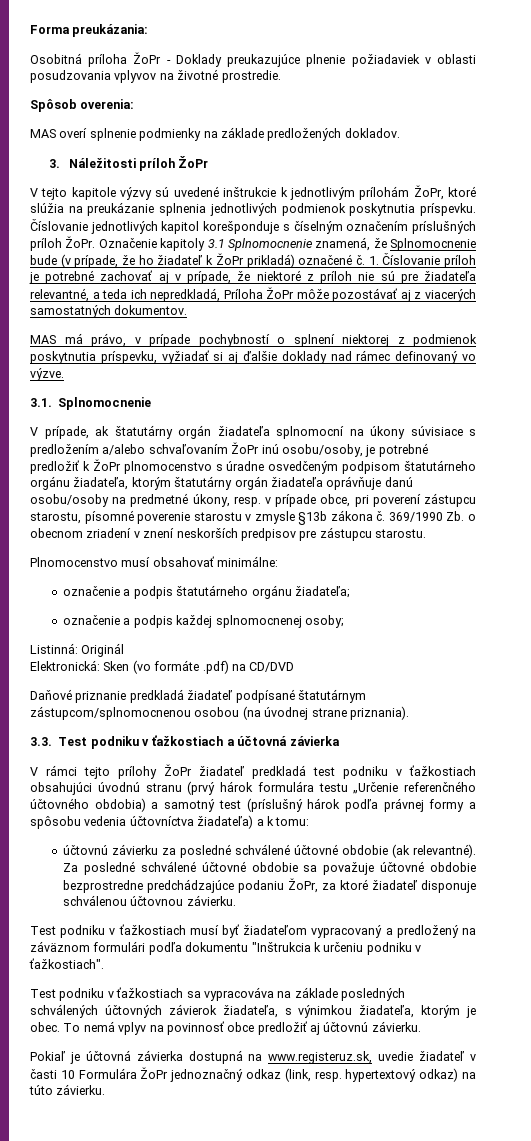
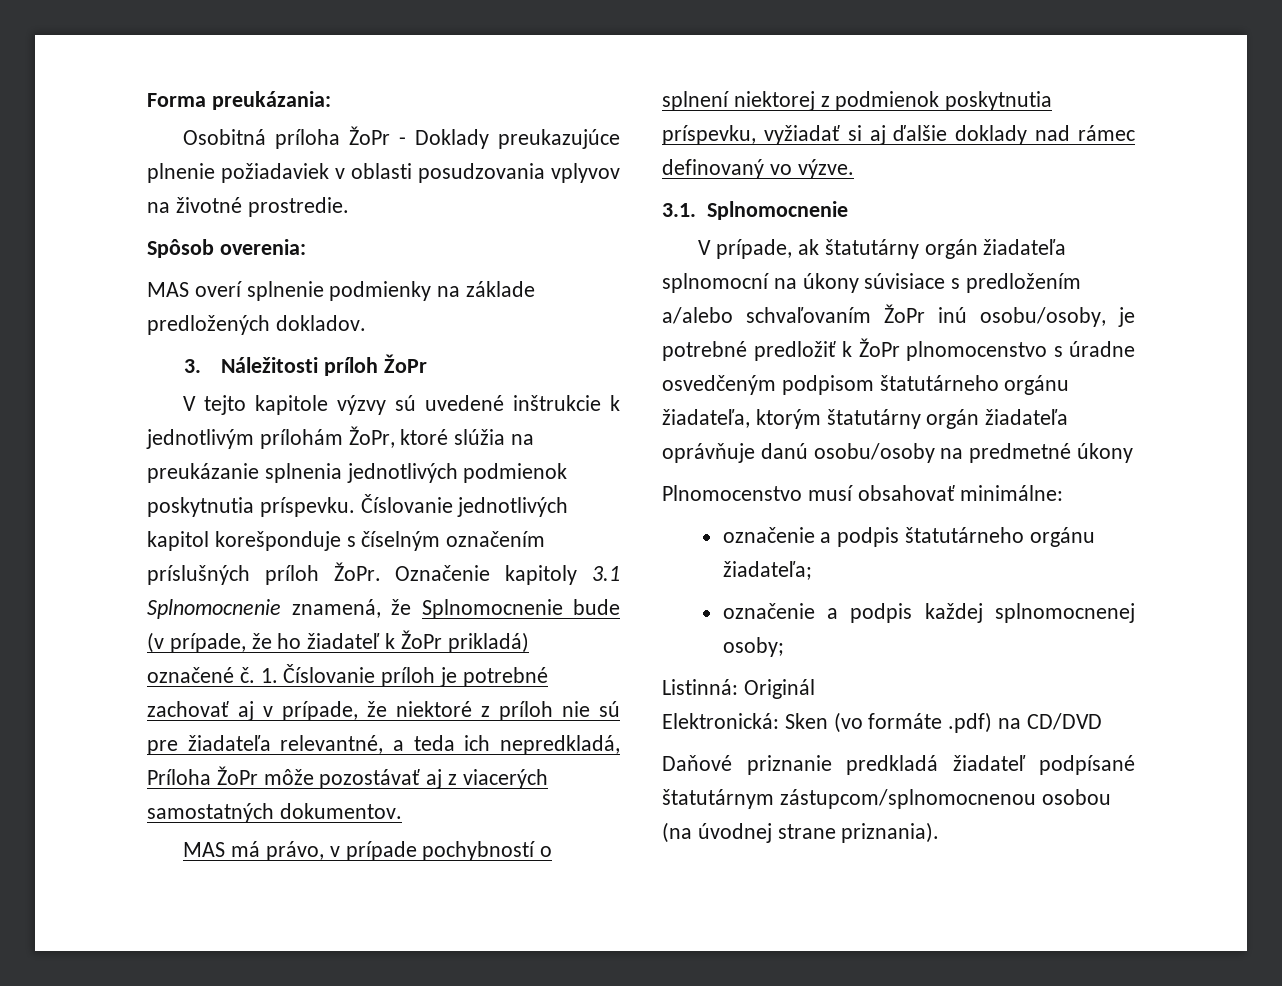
- V prípade, ak štatutárny orgán žiadateľa splnomocní na úkony súvisiace s predložením a/alebo schvaľovaním ŽoPr inú osobu/osoby, je potrebné predložiť k ŽoPr plnomocenstvo s úradne osvedčeným podpisom štatutárneho orgánu žiadateľa, ktorým štatutárny orgán žiadateľa oprávňuje danú osobu/osoby na predmetné úkony, resp. v prípade obce, pri poverení zástupcu starostu, písomné poverenie starostu v zmysle §13b zákona č. 369/1990 Zb. o obecnom zriadení v znení neskorších predpisov pre zástupcu starostu.
+ V prípade, ak štatutárny orgán žiadateľa splnomocní na úkony súvisiace s predložením a/alebo schvaľovaním ŽoPr inú osobu/osoby, je potrebné predložiť k ŽoPr plnomocenstvo s úradne osvedčeným podpisom štatutárneho orgánu žiadateľa, ktorým štatutárny orgán žiadateľa oprávňuje danú osobu/osoby na predmetné úkony
- 3.3. Test podniku v ťažkostiach a účtovná závierka
- V rámci tejto prílohy ŽoPr žiadateľ predkladá test podniku v ťažkostiach obsahujúci úvodnú stranu (prvý hárok formulára testu „Určenie referenčného účtovného obdobia) a samotný test (príslušný hárok podľa právnej formy a spôsobu vedenia účtovníctva žiadateľa) a k tomu:
- účtovnú závierku za posledné schválené účtovné obdobie (ak relevantné). Za posledné schválené účtovné obdobie sa považuje účtovné obdobie bezprostredne predchádzajúce podaniu ŽoPr, za ktoré žiadateľ disponuje schválenou účtovnou závierku.
- Test podniku v ťažkostiach musí byť žiadateľom vypracovaný a predložený na záväznom formulári podľa dokumentu "Inštrukcia k určeniu podniku v ťažkostiach".
- Test podniku v ťažkostiach sa vypracováva na základe posledných schválených účtovných závierok žiadateľa, s výnimkou žiadateľa, ktorým je obec. To nemá vplyv na povinnosť obce predložiť aj účtovnú závierku.
- Pokiaľ je účtovná závierka dostupná na www.registeruz.sk, uvedie žiadateľ v časti 10 Formulára ŽoPr jednoznačný odkaz (link, resp. hypertextový odkaz) na túto závierku.

